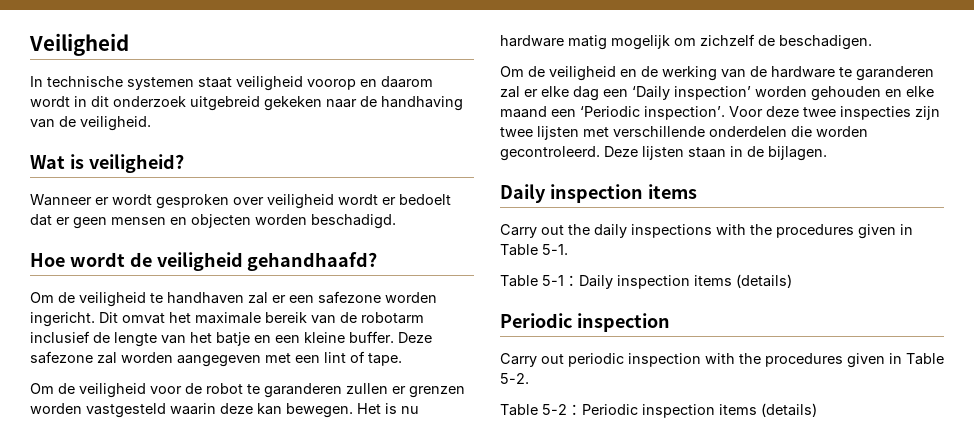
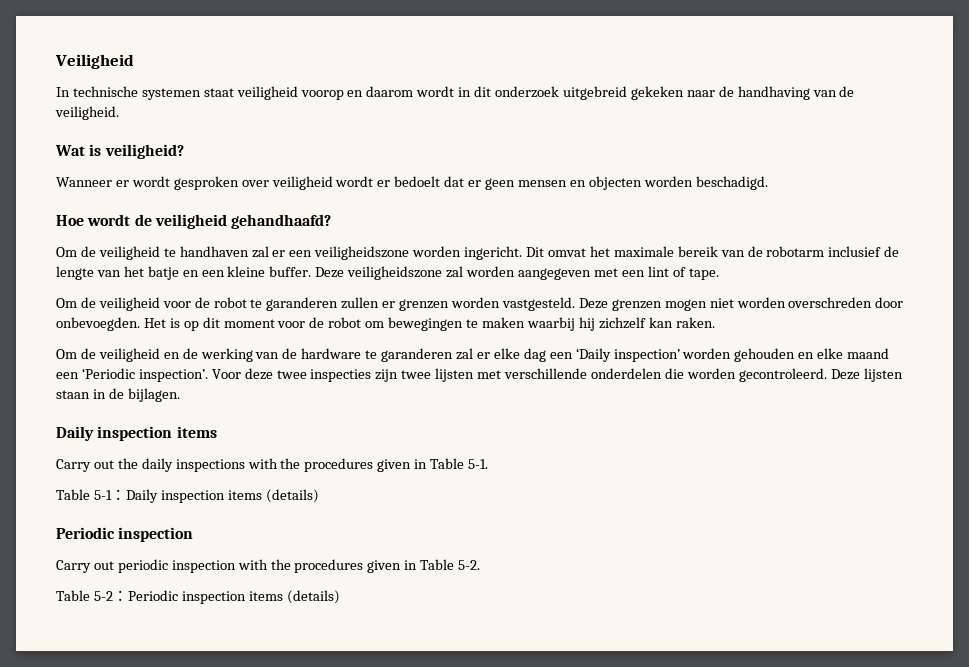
- Om de veiligheid te handhaven zal er een safezone worden ingericht.
+ Om de veiligheid te handhaven zal er een veiligheidszone worden ingericht.
- Deze safezone zal worden aangegeven met een lint of tape.
+ Deze veiligheidszone zal worden aangegeven met een lint of tape.
- Om de veiligheid voor de robot te garanderen zullen er grenzen worden vastgesteld waarin deze kan bewegen. Het is nu hardware matig mogelijk om zichzelf de beschadigen.
+ Om de veiligheid voor de robot te garanderen zullen er grenzen worden vastgesteld. Deze grenzen mogen niet worden overschreden door onbevoegden. Het is op dit moment voor de robot om bewegingen te maken waarbij hij zichzelf kan raken.

